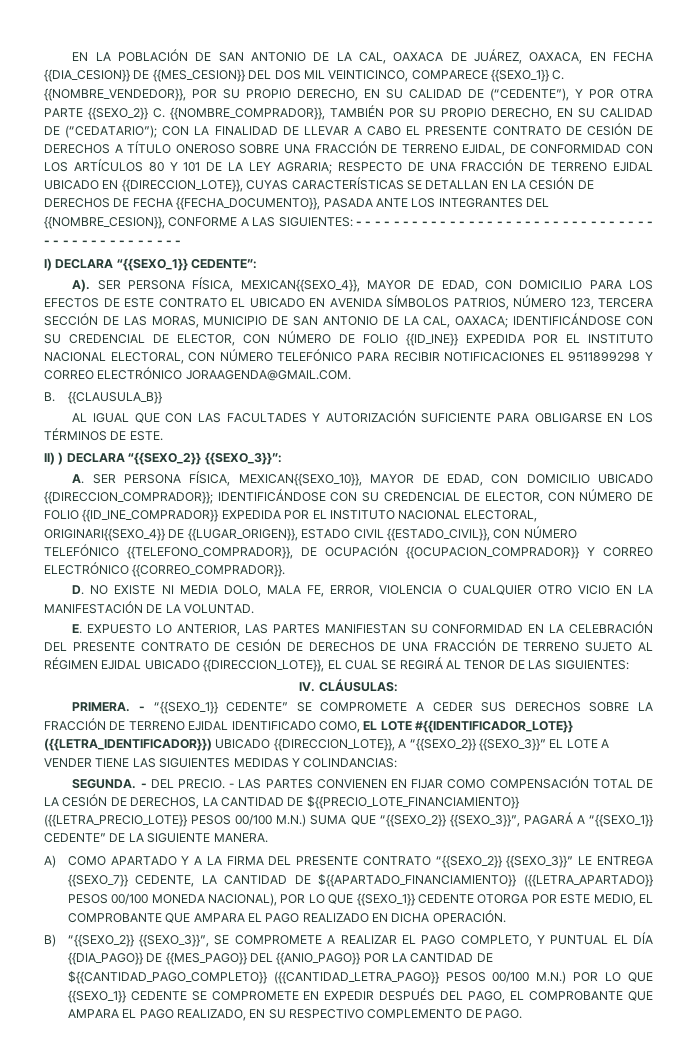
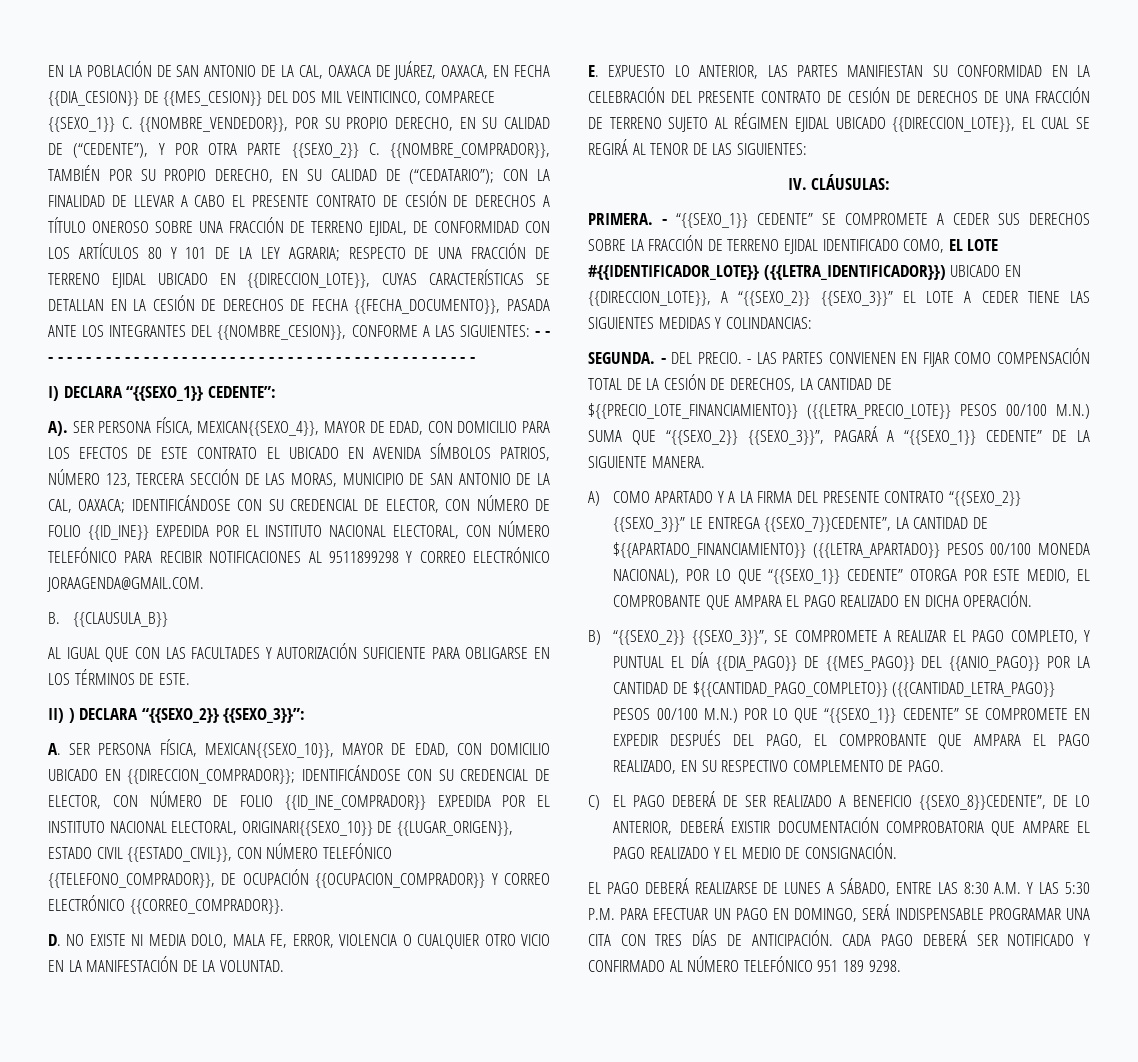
- IDENTIFICÁNDOSE CON SU CREDENCIAL DE ELECTOR, CON NÚMERO DE FOLIO {{ID_INE}} EXPEDIDA POR EL INSTITUTO NACIONAL ELECTORAL, CON NÚMERO TELEFÓNICO PARA RECIBIR NOTIFICACIONES EL 9511899298 Y CORREO ELECTRÓNICO JORAAGENDA@GMAIL.COM.
+ IDENTIFICÁNDOSE CON SU CREDENCIAL DE ELECTOR, CON NÚMERO DE FOLIO {{ID_INE}} EXPEDIDA POR EL INSTITUTO NACIONAL ELECTORAL, CON NÚMERO TELEFÓNICO PARA RECIBIR NOTIFICACIONES AL 9511899298 Y CORREO ELECTRÓNICO JORAAGENDA@GMAIL.COM.
- A. SER PERSONA FÍSICA, MEXICAN{{SEXO_10}}, MAYOR DE EDAD, CON DOMICILIO UBICADO {{DIRECCION_COMPRADOR}}; IDENTIFICÁNDOSE CON SU CREDENCIAL DE ELECTOR, CON NÚMERO DE FOLIO {{ID_INE_COMPRADOR}} EXPEDIDA POR EL INSTITUTO NACIONAL ELECTORAL, ORIGINARI{{SEXO_4}} DE {{LUGAR_ORIGEN}}, ESTADO CIVIL {{ESTADO_CIVIL}}, CON NÚMERO TELEFÓNICO {{TELEFONO_COMPRADOR}}, DE OCUPACIÓN {{OCUPACION_COMPRADOR}} Y CORREO ELECTRÓNICO {{CORREO_COMPRADOR}}.
+ A. SER PERSONA FÍSICA, MEXICAN{{SEXO_10}}, MAYOR DE EDAD, CON DOMICILIO UBICADO EN {{DIRECCION_COMPRADOR}}; IDENTIFICÁNDOSE CON SU CREDENCIAL DE ELECTOR, CON NÚMERO DE FOLIO {{ID_INE_COMPRADOR}} EXPEDIDA POR EL INSTITUTO NACIONAL ELECTORAL, ORIGINARI{{SEXO_10}} DE {{LUGAR_ORIGEN}}, ESTADO CIVIL {{ESTADO_CIVIL}}, CON NÚMERO TELEFÓNICO {{TELEFONO_COMPRADOR}}, DE OCUPACIÓN {{OCUPACION_COMPRADOR}} Y CORREO ELECTRÓNICO {{CORREO_COMPRADOR}}.
- - “{{SEXO_1}} CEDENTE” SE COMPROMETE A CEDER SUS DERECHOS SOBRE LA FRACCIÓN DE TERRENO EJIDAL IDENTIFICADO COMO, EL LOTE #{{IDENTIFICADOR_LOTE}} ({{LETRA_IDENTIFICADOR}}) UBICADO {{DIRECCION_LOTE}}, A “{{SEXO_2}} {{SEXO_3}}” EL LOTE A VENDER TIENE LAS SIGUIENTES MEDIDAS Y COLINDANCIAS:
+ - “{{SEXO_1}} CEDENTE” SE COMPROMETE A CEDER SUS DERECHOS SOBRE LA FRACCIÓN DE TERRENO EJIDAL IDENTIFICADO COMO, EL LOTE #{{IDENTIFICADOR_LOTE}} ({{LETRA_IDENTIFICADOR}}) UBICADO EN {{DIRECCION_LOTE}}, A “{{SEXO_2}} {{SEXO_3}}” EL LOTE A CEDER TIENE LAS SIGUIENTES MEDIDAS Y COLINDANCIAS:
- A) COMO APARTADO Y A LA FIRMA DEL PRESENTE CONTRATO “{{SEXO_2}} {{SEXO_3}}” LE ENTREGA {{SEXO_7}} CEDENTE, LA CANTIDAD DE ${{APARTADO_FINANCIAMIENTO}} ({{LETRA_APARTADO}} PESOS 00/100 MONEDA NACIONAL), POR LO QUE {{SEXO_1}} CEDENTE OTORGA POR ESTE MEDIO, EL COMPROBANTE QUE AMPARA EL PAGO REALIZADO EN DICHA OPERACIÓN.
+ A) COMO APARTADO Y A LA FIRMA DEL PRESENTE CONTRATO “{{SEXO_2}} {{SEXO_3}}” LE ENTREGA {{SEXO_7}}CEDENTE”, LA CANTIDAD DE ${{APARTADO_FINANCIAMIENTO}} ({{LETRA_APARTADO}} PESOS 00/100 MONEDA NACIONAL), POR LO QUE “{{SEXO_1}} CEDENTE” OTORGA POR ESTE MEDIO, EL COMPROBANTE QUE AMPARA EL PAGO REALIZADO EN DICHA OPERACIÓN.
- B) “{{SEXO_2}} {{SEXO_3}}”, SE COMPROMETE A REALIZAR EL PAGO COMPLETO, Y PUNTUAL EL DÍA {{DIA_PAGO}} DE {{MES_PAGO}} DEL {{ANIO_PAGO}} POR LA CANTIDAD DE ${{CANTIDAD_PAGO_COMPLETO}} ({{CANTIDAD_LETRA_PAGO}} PESOS 00/100 M.N.) POR LO QUE {{SEXO_1}} CEDENTE SE COMPROMETE EN EXPEDIR DESPUÉS DEL PAGO, EL COMPROBANTE QUE AMPARA EL PAGO REALIZADO, EN SU RESPECTIVO COMPLEMENTO DE PAGO.
+ B) “{{SEXO_2}} {{SEXO_3}}”, SE COMPROMETE A REALIZAR EL PAGO COMPLETO, Y PUNTUAL EL DÍA {{DIA_PAGO}} DE {{MES_PAGO}} DEL {{ANIO_PAGO}} POR LA CANTIDAD DE ${{CANTIDAD_PAGO_COMPLETO}} ({{CANTIDAD_LETRA_PAGO}} PESOS 00/100 M.N.) POR LO QUE “{{SEXO_1}} CEDENTE” SE COMPROMETE EN EXPEDIR DESPUÉS DEL PAGO, EL COMPROBANTE QUE AMPARA EL PAGO REALIZADO, EN SU RESPECTIVO COMPLEMENTO DE PAGO.
+ C) EL PAGO DEBERÁ DE SER REALIZADO A BENEFICIO {{SEXO_8}}CEDENTE”, DE LO ANTERIOR, DEBERÁ EXISTIR DOCUMENTACIÓN COMPROBATORIA QUE AMPARE EL PAGO REALIZADO Y EL MEDIO DE CONSIGNACIÓN.
+ EL PAGO DEBERÁ REALIZARSE DE LUNES A SÁBADO, ENTRE LAS 8:30 A.M. Y LAS 5:30 P.M. PARA EFECTUAR UN PAGO EN DOMINGO, SERÁ INDISPENSABLE PROGRAMAR UNA CITA CON TRES DÍAS DE ANTICIPACIÓN. CADA PAGO DEBERÁ SER NOTIFICADO Y CONFIRMADO AL NÚMERO TELEFÓNICO 951 189 9298.

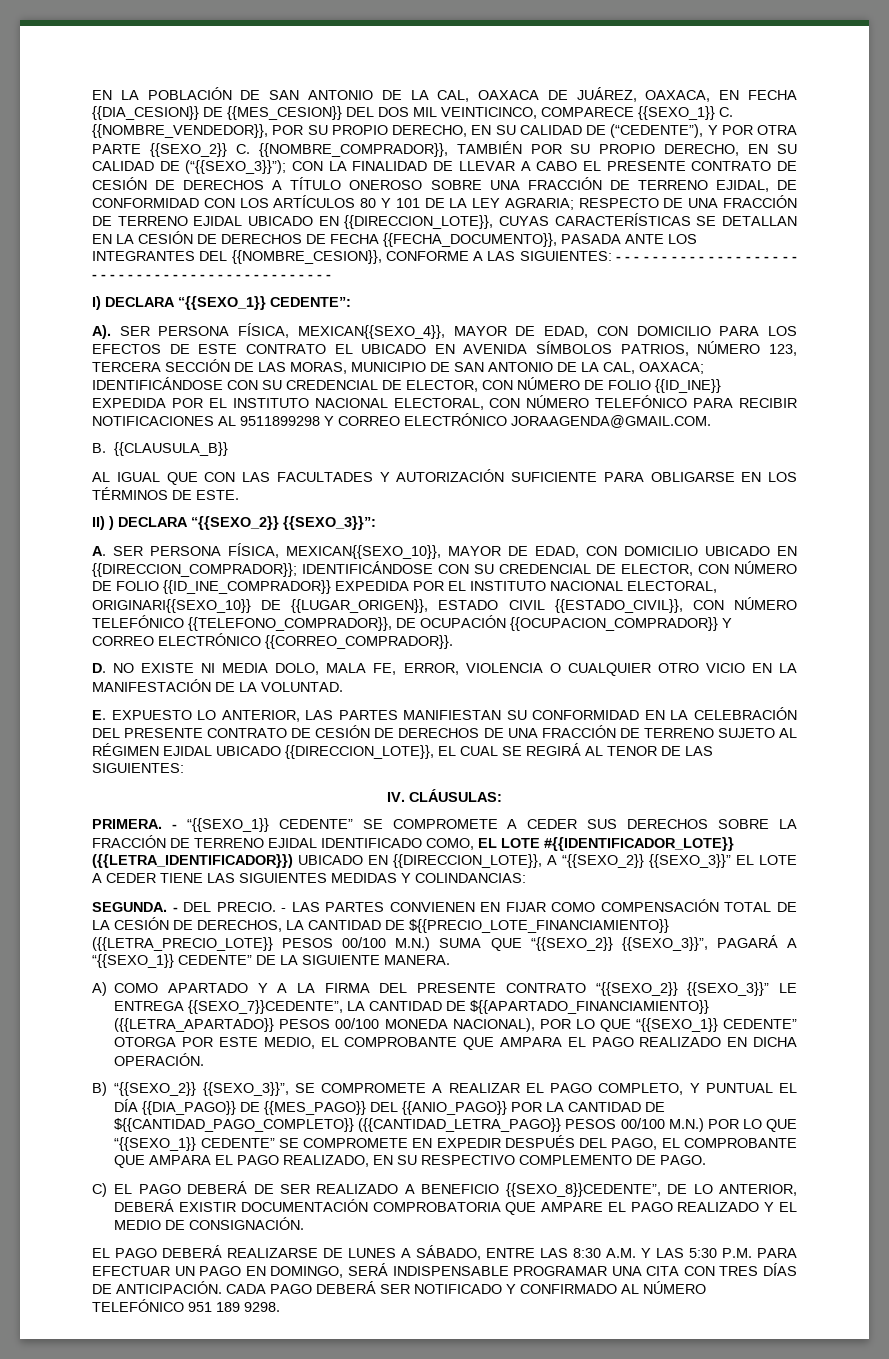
- EN LA POBLACIÓN DE SAN ANTONIO DE LA CAL, OAXACA DE JUÁREZ, OAXACA, EN FECHA {{DIA_CESION}} DE {{MES_CESION}} DEL DOS MIL VEINTICINCO, COMPARECE {{SEXO_1}} C. {{NOMBRE_VENDEDOR}}, POR SU PROPIO DERECHO, EN SU CALIDAD DE (“CEDENTE”), Y POR OTRA PARTE {{SEXO_2}} C. {{NOMBRE_COMPRADOR}}, TAMBIÉN POR SU PROPIO DERECHO, EN SU CALIDAD DE (“CEDATARIO”);
+ EN LA POBLACIÓN DE SAN ANTONIO DE LA CAL, OAXACA DE JUÁREZ, OAXACA, EN FECHA {{DIA_CESION}} DE {{MES_CESION}} DEL DOS MIL VEINTICINCO, COMPARECE {{SEXO_1}} C. {{NOMBRE_VENDEDOR}}, POR SU PROPIO DERECHO, EN SU CALIDAD DE (“CEDENTE”), Y POR OTRA PARTE {{SEXO_2}} C. {{NOMBRE_COMPRADOR}}, TAMBIÉN POR SU PROPIO DERECHO, EN SU CALIDAD DE (“{{SEXO_3}}”);

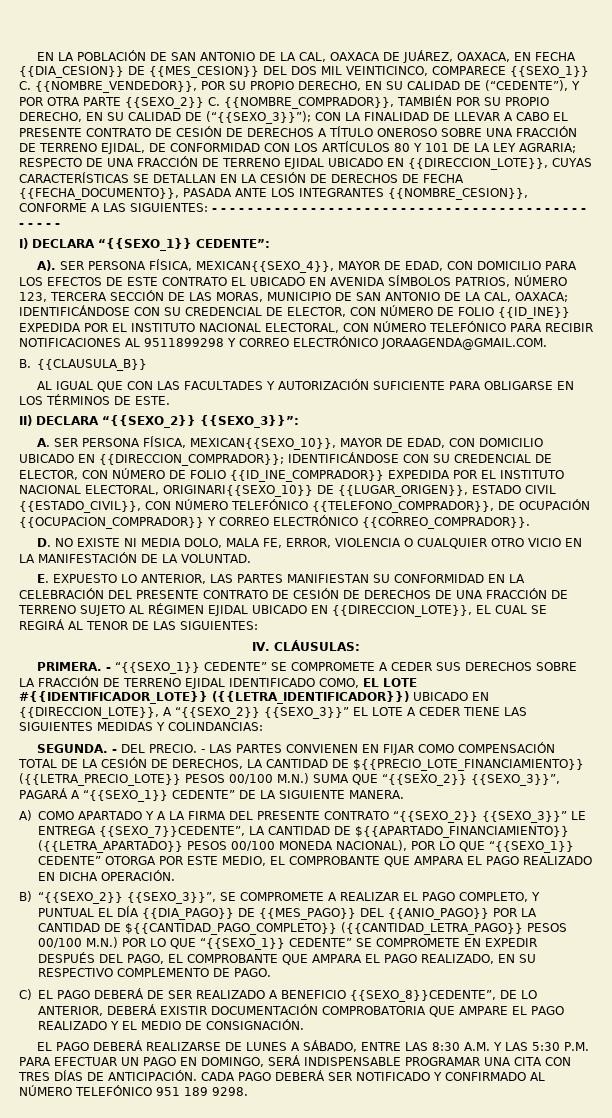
- RESPECTO DE UNA FRACCIÓN DE TERRENO EJIDAL UBICADO EN {{DIRECCION_LOTE}}, CUYAS CARACTERÍSTICAS SE DETALLAN EN LA CESIÓN DE DERECHOS DE FECHA {{FECHA_DOCUMENTO}}, PASADA ANTE LOS INTEGRANTES DEL {{NOMBRE_CESION}}, CONFORME A LAS SIGUIENTES:
+ RESPECTO DE UNA FRACCIÓN DE TERRENO EJIDAL UBICADO EN {{DIRECCION_LOTE}}, CUYAS CARACTERÍSTICAS SE DETALLAN EN LA CESIÓN DE DERECHOS DE FECHA {{FECHA_DOCUMENTO}}, PASADA ANTE LOS INTEGRANTES {{NOMBRE_CESION}}, CONFORME A LAS SIGUIENTES:
- II) ) DECLARA “{{SEXO_2}} {{SEXO_3}}”:
+ II) DECLARA “{{SEXO_2}} {{SEXO_3}}”:
- E. EXPUESTO LO ANTERIOR, LAS PARTES MANIFIESTAN SU CONFORMIDAD EN LA CELEBRACIÓN DEL PRESENTE CONTRATO DE CESIÓN DE DERECHOS DE UNA FRACCIÓN DE TERRENO SUJETO AL RÉGIMEN EJIDAL UBICADO {{DIRECCION_LOTE}}, EL CUAL SE REGIRÁ AL TENOR DE LAS SIGUIENTES:
+ E. EXPUESTO LO ANTERIOR, LAS PARTES MANIFIESTAN SU CONFORMIDAD EN LA CELEBRACIÓN DEL PRESENTE CONTRATO DE CESIÓN DE DERECHOS DE UNA FRACCIÓN DE TERRENO SUJETO AL RÉGIMEN EJIDAL UBICADO EN {{DIRECCION_LOTE}}, EL CUAL SE REGIRÁ AL TENOR DE LAS SIGUIENTES:

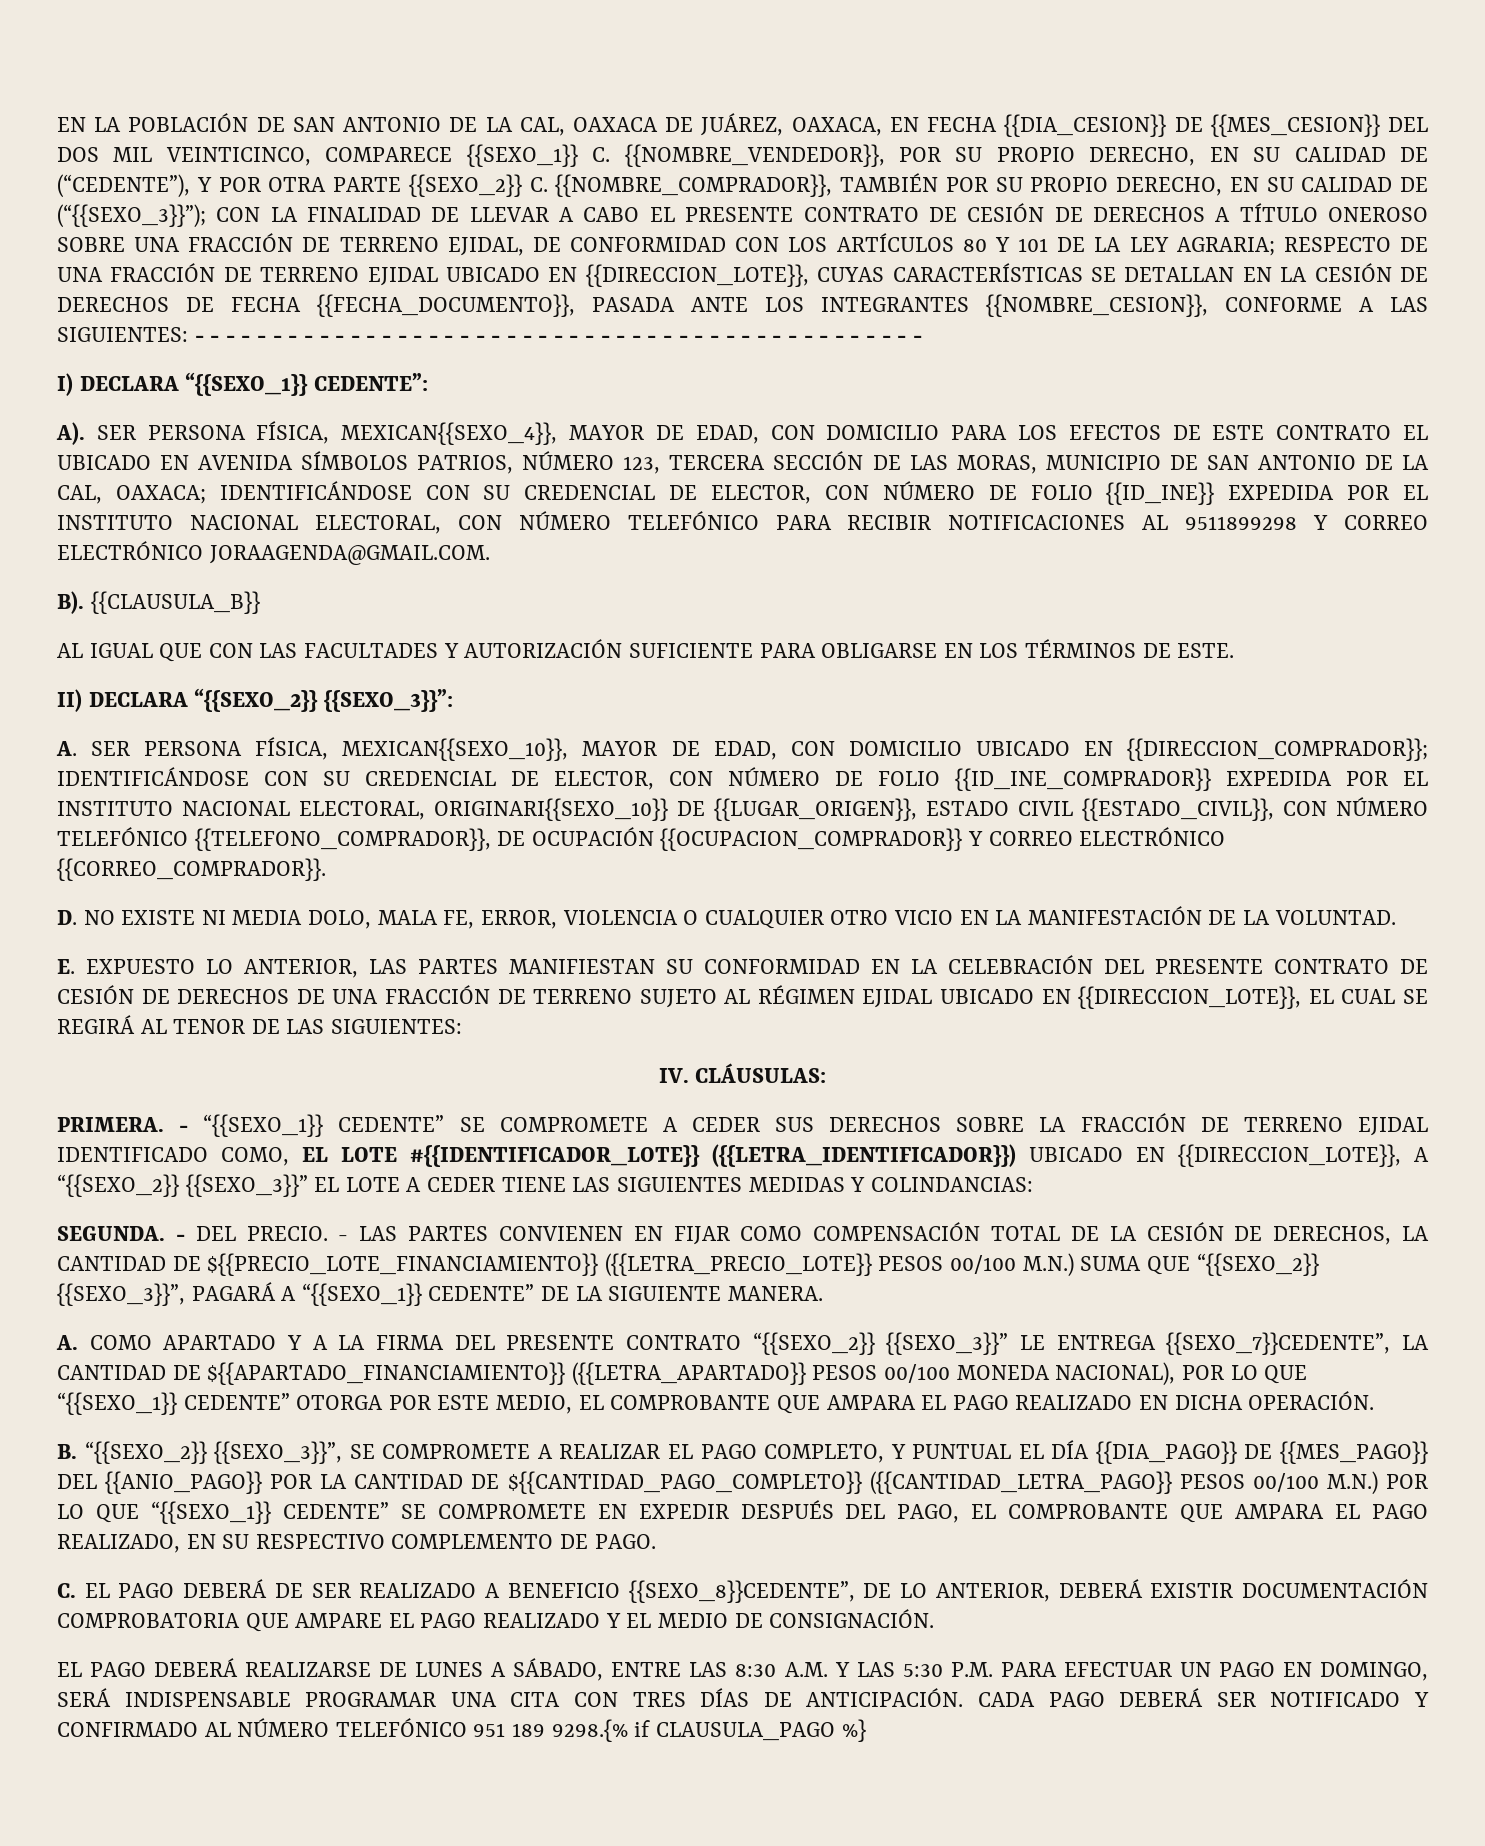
- B. {{CLAUSULA_B}}
+ B). {{CLAUSULA_B}}
- A) COMO APARTADO Y A LA FIRMA DEL PRESENTE CONTRATO “{{SEXO_2}} {{SEXO_3}}” LE ENTREGA {{SEXO_7}}CEDENTE”, LA CANTIDAD DE ${{APARTADO_FINANCIAMIENTO}} ({{LETRA_APARTADO}} PESOS 00/100 MONEDA NACIONAL), POR LO QUE “{{SEXO_1}} CEDENTE” OTORGA POR ESTE MEDIO, EL COMPROBANTE QUE AMPARA EL PAGO REALIZADO EN DICHA OPERACIÓN.
+ A. COMO APARTADO Y A LA FIRMA DEL PRESENTE CONTRATO “{{SEXO_2}} {{SEXO_3}}” LE ENTREGA {{SEXO_7}}CEDENTE”, LA CANTIDAD DE ${{APARTADO_FINANCIAMIENTO}} ({{LETRA_APARTADO}} PESOS 00/100 MONEDA NACIONAL), POR LO QUE “{{SEXO_1}} CEDENTE” OTORGA POR ESTE MEDIO, EL COMPROBANTE QUE AMPARA EL PAGO REALIZADO EN DICHA OPERACIÓN.
- B) “{{SEXO_2}} {{SEXO_3}}”, SE COMPROMETE A REALIZAR EL PAGO COMPLETO, Y PUNTUAL EL DÍA {{DIA_PAGO}} DE {{MES_PAGO}} DEL {{ANIO_PAGO}} POR LA CANTIDAD DE ${{CANTIDAD_PAGO_COMPLETO}} ({{CANTIDAD_LETRA_PAGO}} PESOS 00/100 M.N.) POR LO QUE “{{SEXO_1}} CEDENTE” SE COMPROMETE EN EXPEDIR DESPUÉS DEL PAGO, EL COMPROBANTE QUE AMPARA EL PAGO REALIZADO, EN SU RESPECTIVO COMPLEMENTO DE PAGO.
+ B. “{{SEXO_2}} {{SEXO_3}}”, SE COMPROMETE A REALIZAR EL PAGO COMPLETO, Y PUNTUAL EL DÍA {{DIA_PAGO}} DE {{MES_PAGO}} DEL {{ANIO_PAGO}} POR LA CANTIDAD DE ${{CANTIDAD_PAGO_COMPLETO}} ({{CANTIDAD_LETRA_PAGO}} PESOS 00/100 M.N.) POR LO QUE “{{SEXO_1}} CEDENTE” SE COMPROMETE EN EXPEDIR DESPUÉS DEL PAGO, EL COMPROBANTE QUE AMPARA EL PAGO REALIZADO, EN SU RESPECTIVO COMPLEMENTO DE PAGO.
- C) EL PAGO DEBERÁ DE SER REALIZADO A BENEFICIO {{SEXO_8}}CEDENTE”, DE LO ANTERIOR, DEBERÁ EXISTIR DOCUMENTACIÓN COMPROBATORIA QUE AMPARE EL PAGO REALIZADO Y EL MEDIO DE CONSIGNACIÓN.
+ C. EL PAGO DEBERÁ DE SER REALIZADO A BENEFICIO {{SEXO_8}}CEDENTE”, DE LO ANTERIOR, DEBERÁ EXISTIR DOCUMENTACIÓN COMPROBATORIA QUE AMPARE EL PAGO REALIZADO Y EL MEDIO DE CONSIGNACIÓN.
- CADA PAGO DEBERÁ SER NOTIFICADO Y CONFIRMADO AL NÚMERO TELEFÓNICO 951 189 9298.
+ CADA PAGO DEBERÁ SER NOTIFICADO Y CONFIRMADO AL NÚMERO TELEFÓNICO 951 189 9298.{% if CLAUSULA_PAGO %}

